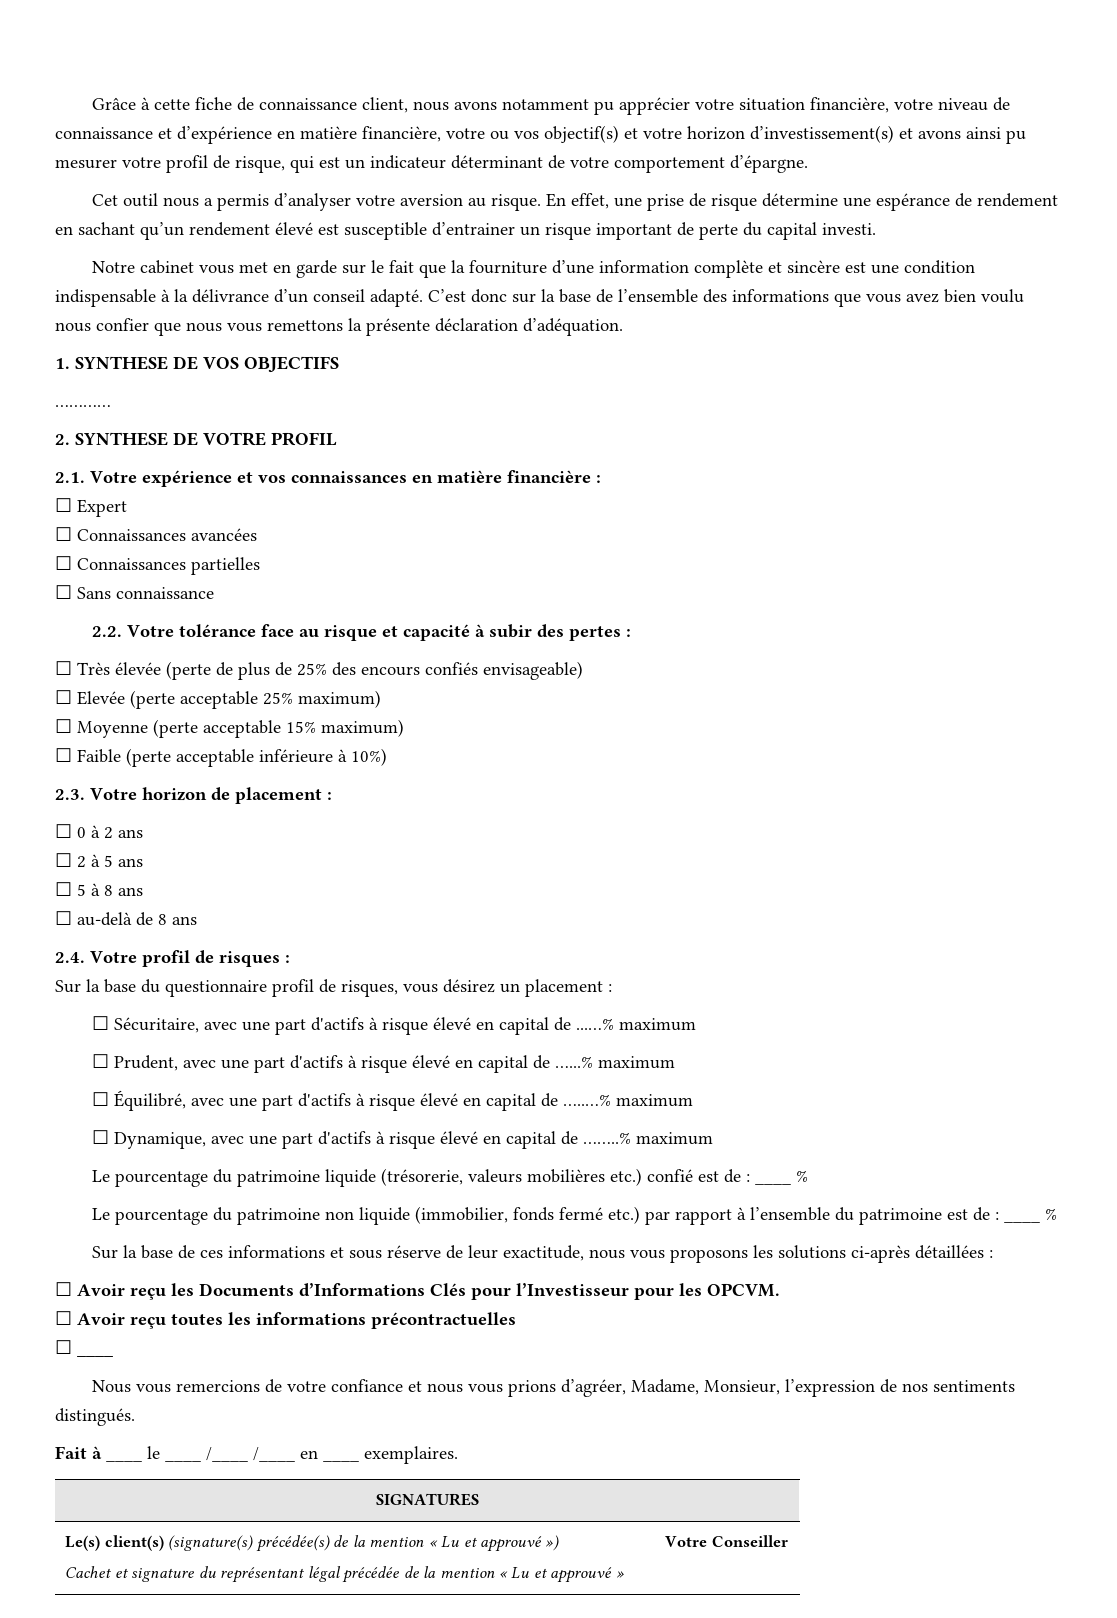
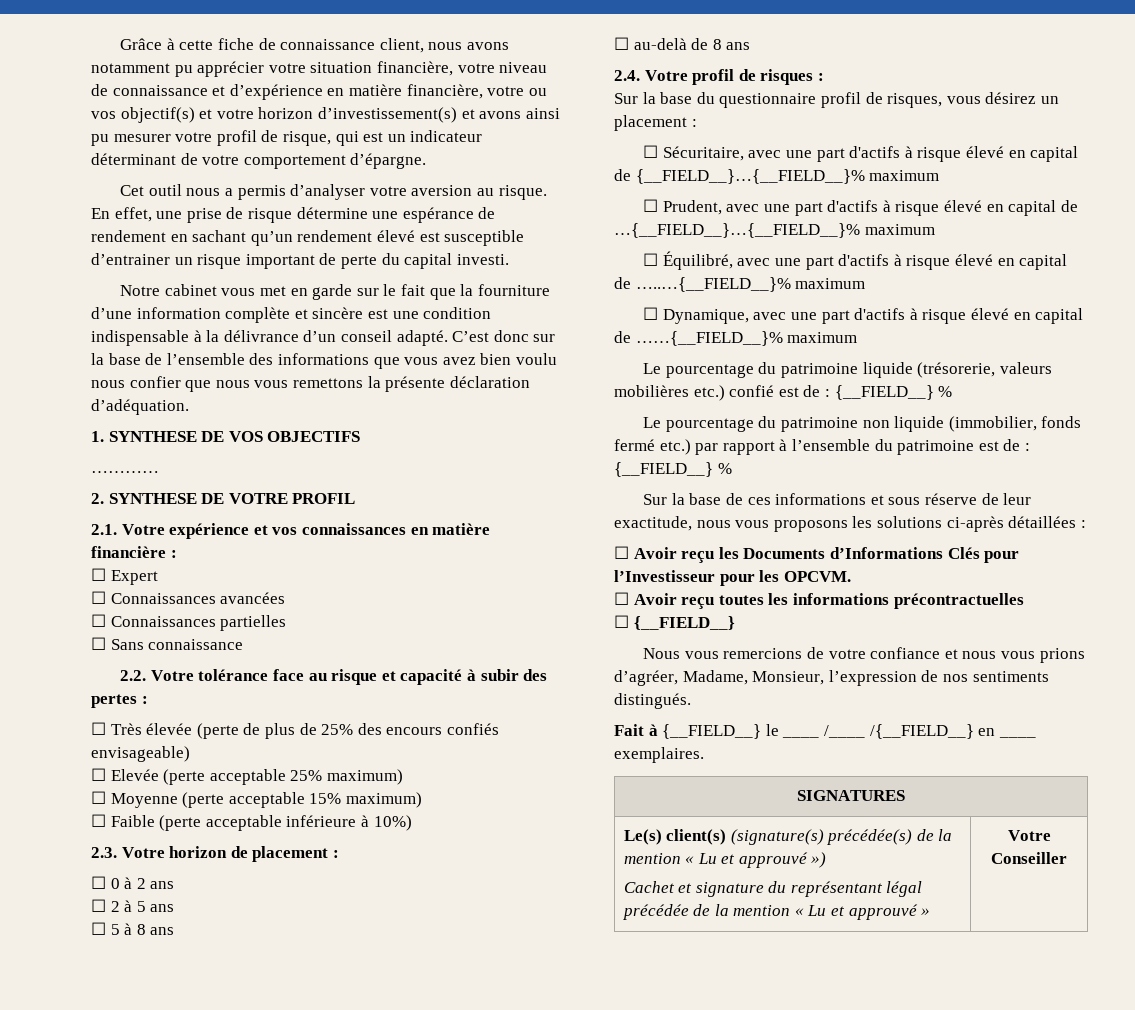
- ☐ Sécuritaire, avec une part d'actifs à risque élevé en capital de ...…% maximum
+ ☐ Sécuritaire, avec une part d'actifs à risque élevé en capital de {__FIELD__}…{__FIELD__}% maximum
- ☐ Prudent, avec une part d'actifs à risque élevé en capital de …...% maximum
+ ☐ Prudent, avec une part d'actifs à risque élevé en capital de …{__FIELD__}…{__FIELD__}% maximum
- ☐ Équilibré, avec une part d'actifs à risque élevé en capital de …..…% maximum
+ ☐ Équilibré, avec une part d'actifs à risque élevé en capital de …..…{__FIELD__}% maximum
- ☐ Dynamique, avec une part d'actifs à risque élevé en capital de ……..% maximum
+ ☐ Dynamique, avec une part d'actifs à risque élevé en capital de ……{__FIELD__}% maximum
- Le pourcentage du patrimoine liquide (trésorerie, valeurs mobilières etc.) confié est de : ____ %
+ Le pourcentage du patrimoine liquide (trésorerie, valeurs mobilières etc.) confié est de : {__FIELD__} %
- Le pourcentage du patrimoine non liquide (immobilier, fonds fermé etc.) par rapport à l’ensemble du patrimoine est de : ____ %
+ Le pourcentage du patrimoine non liquide (immobilier, fonds fermé etc.) par rapport à l’ensemble du patrimoine est de : {__FIELD__} %
- ☐ ____
+ ☐ {__FIELD__}
- Fait à ____ le ____ /____ /____ en ____ exemplaires.
+ Fait à {__FIELD__} le ____ /____ /{__FIELD__} en ____ exemplaires.

